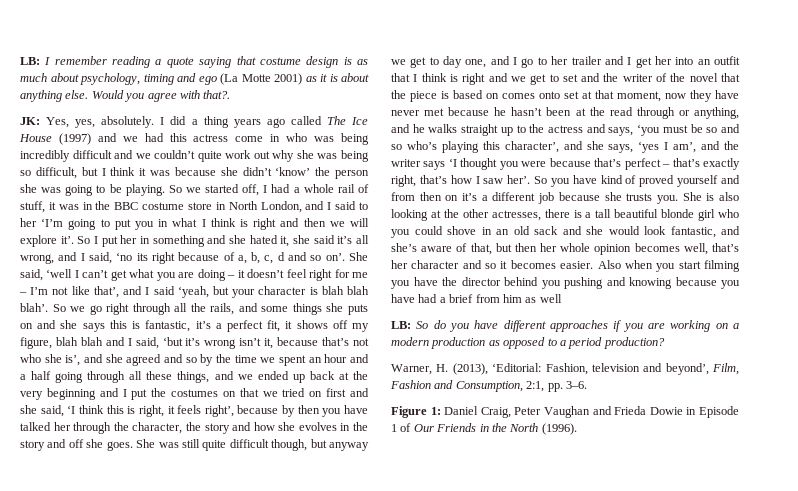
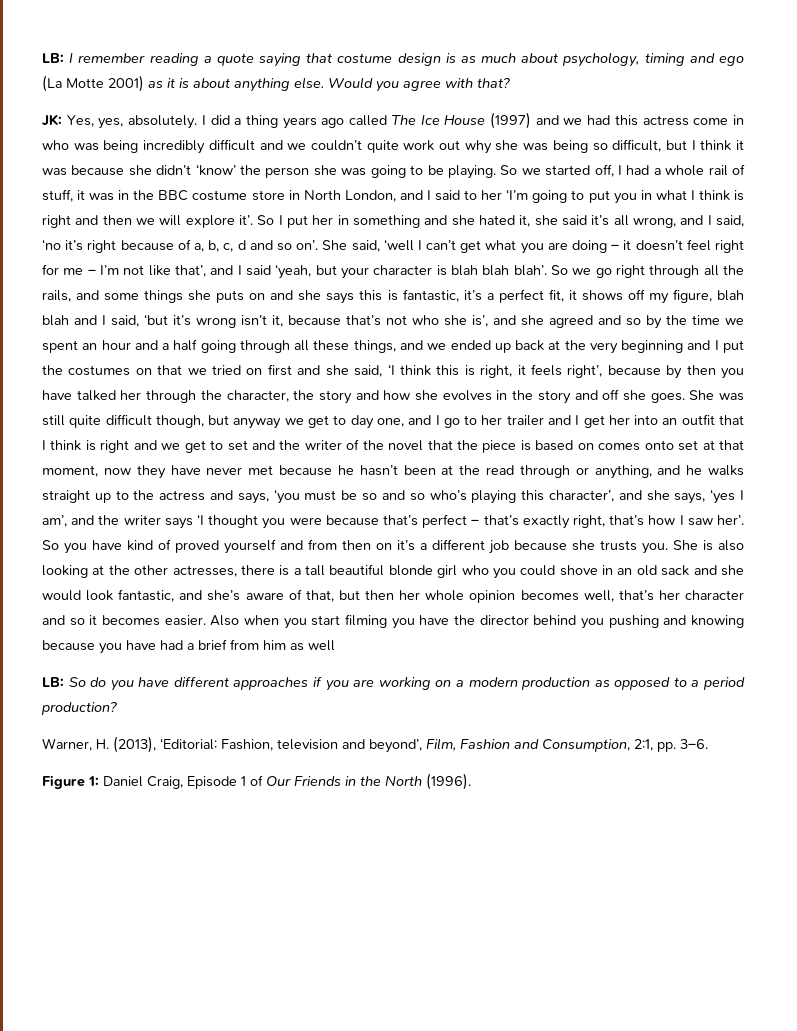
- Would you agree with that?.
+ Would you agree with that?
- So I put her in something and she hated it, she said it’s all wrong, and I said, ‘no its right because of a, b, c, d and so on’.
+ So I put her in something and she hated it, she said it’s all wrong, and I said, ‘no it’s right because of a, b, c, d and so on’.
- Figure 1: Daniel Craig, Peter Vaughan and Frieda Dowie in Episode 1 of Our Friends in the North (1996).
+ Figure 1: Daniel Craig, Episode 1 of Our Friends in the North (1996).

